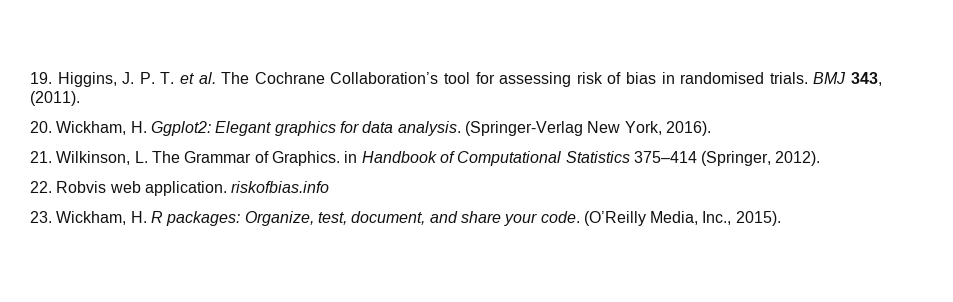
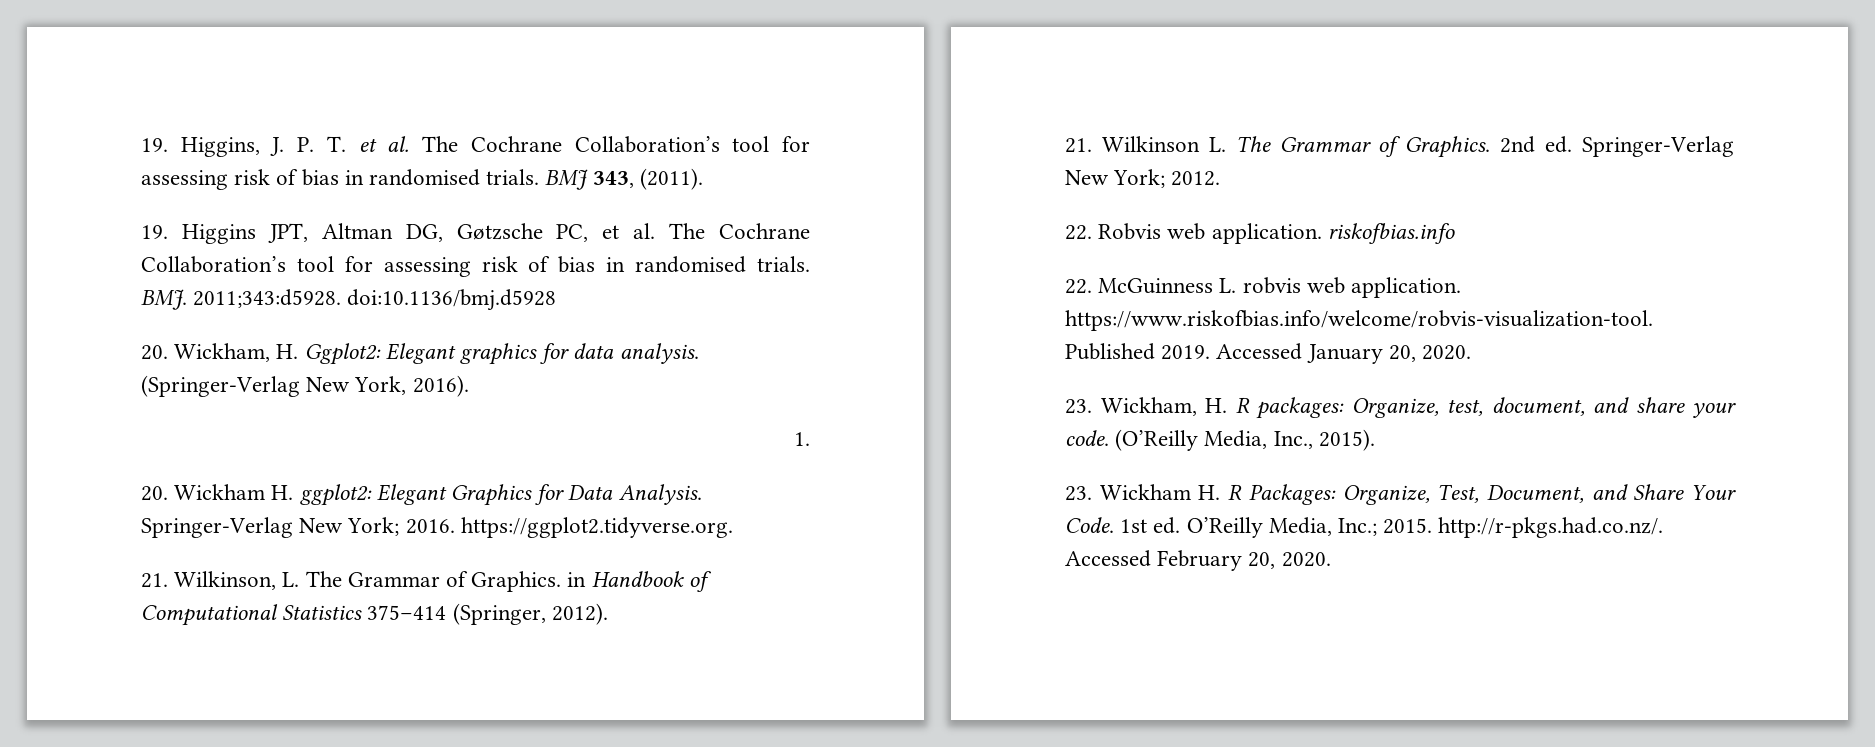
+ 19. Higgins JPT, Altman DG, Gøtzsche PC, et al. The Cochrane Collaboration’s tool for assessing risk of bias in randomised trials. BMJ. 2011;343:d5928. doi:10.1136/bmj.d5928
+ 1.
+ 20. Wickham H. ggplot2: Elegant Graphics for Data Analysis. Springer-Verlag New York; 2016. https://ggplot2.tidyverse.org.
+ 21. Wilkinson L. The Grammar of Graphics. 2nd ed. Springer-Verlag New York; 2012.
+ 22. McGuinness L. robvis web application. https://www.riskofbias.info/welcome/robvis-visualization-tool. Published 2019. Accessed January 20, 2020.
+ 23. Wickham H. R Packages: Organize, Test, Document, and Share Your Code. 1st ed. O’Reilly Media, Inc.; 2015. http://r-pkgs.had.co.nz/. Accessed February 20, 2020.

